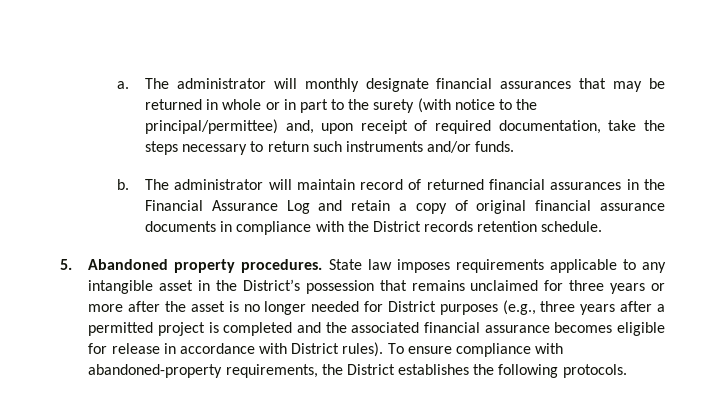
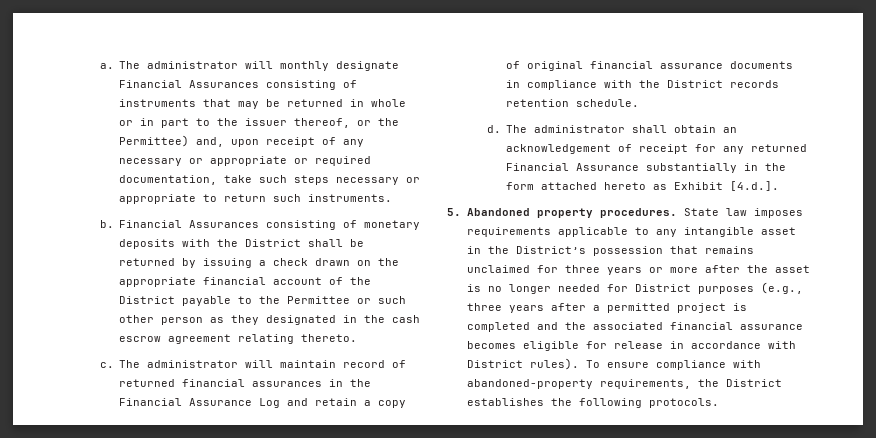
- The administrator will monthly designate financial assurances that may be returned in whole or in part to the surety (with notice to the principal/permittee) and, upon receipt of required documentation, take the steps necessary to return such instruments and/or funds.
- b.
+ The administrator will monthly designate Financial Assurances consisting of instruments that may be returned in whole or in part to the issuer thereof, or the Permittee) and, upon receipt of any necessary or appropriate or required documentation, take such steps necessary or appropriate to return such instruments.
+ b. Financial Assurances consisting of monetary deposits with the District shall be returned by issuing a check drawn on the appropriate financial account of the District payable to the Permittee or such other person as they designated in the cash escrow agreement relating thereto.
+ c.
+ d. The administrator shall obtain an acknowledgement of receipt for any returned Financial Assurance substantially in the form attached hereto as Exhibit [4.d.].

